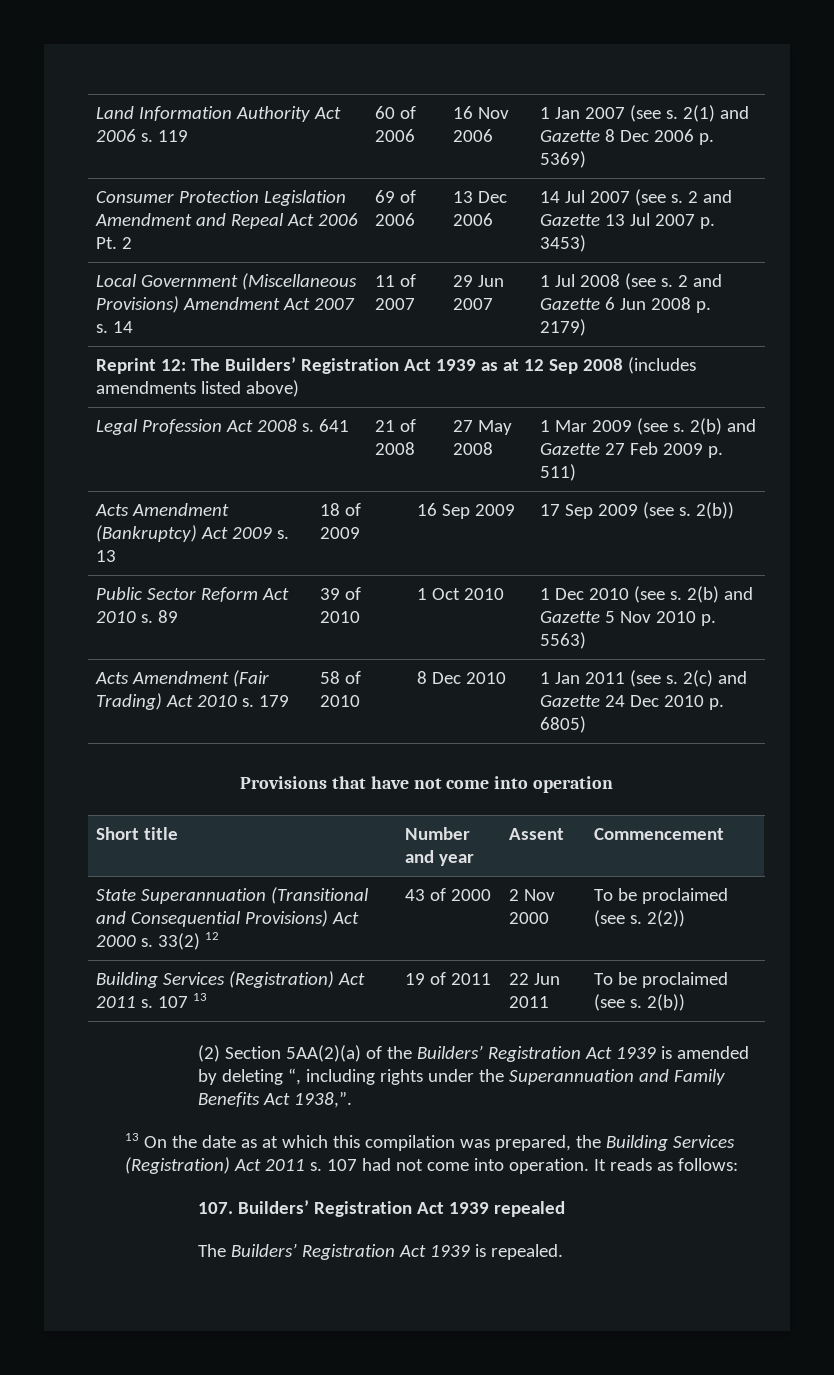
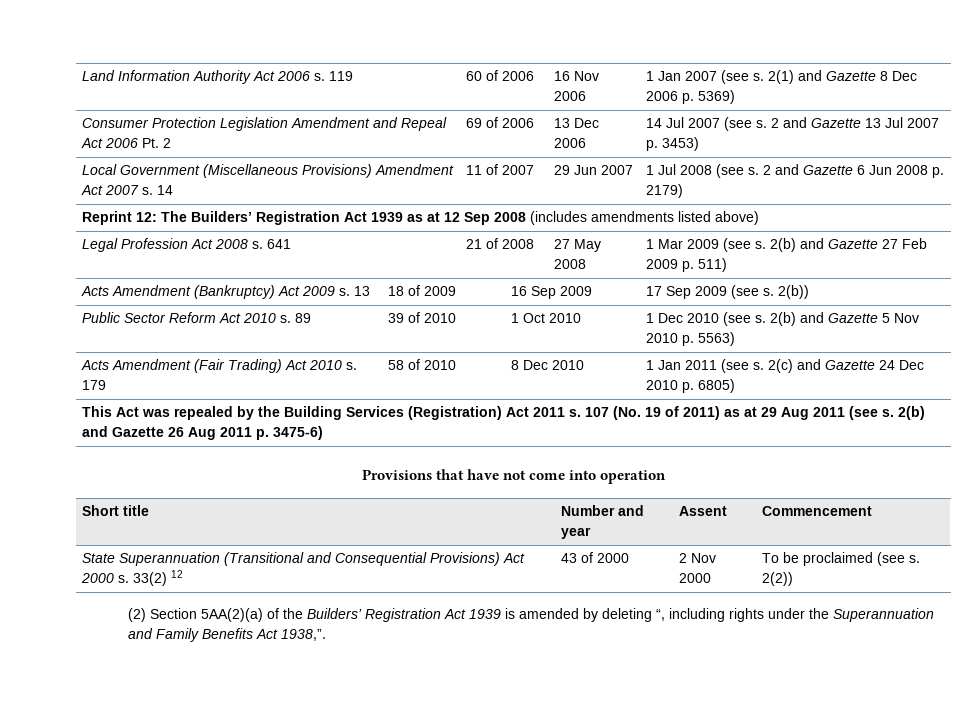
+ This Act was repealed by the Building Services (Registration) Act 2011 s. 107 (No. 19 of 2011) as at 29 Aug 2011 (see s. 2(b) and Gazette 26 Aug 2011 p. 3475-6)
- Building Services (Registration) Act 2011 s. 107 13 | 19 of 2011 | 22 Jun 2011 | To be proclaimed (see s. 2(b))
- 13 On the date as at which this compilation was prepared, the Building Services (Registration) Act 2011 s. 107 had not come into operation. It reads as follows:
- 107. Builders’ Registration Act 1939 repealed
- The Builders’ Registration Act 1939 is repealed.

